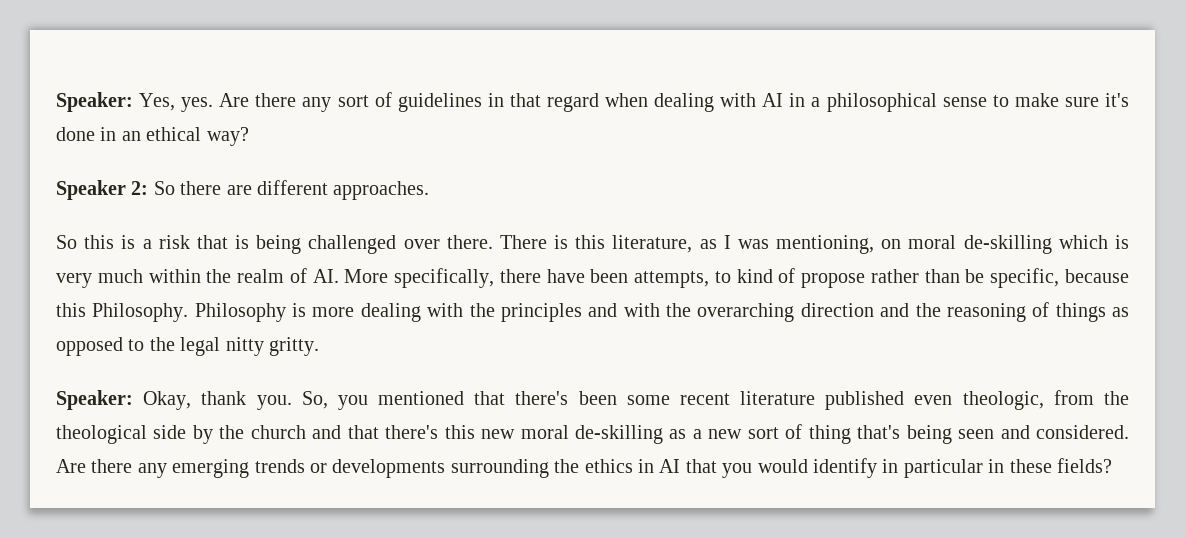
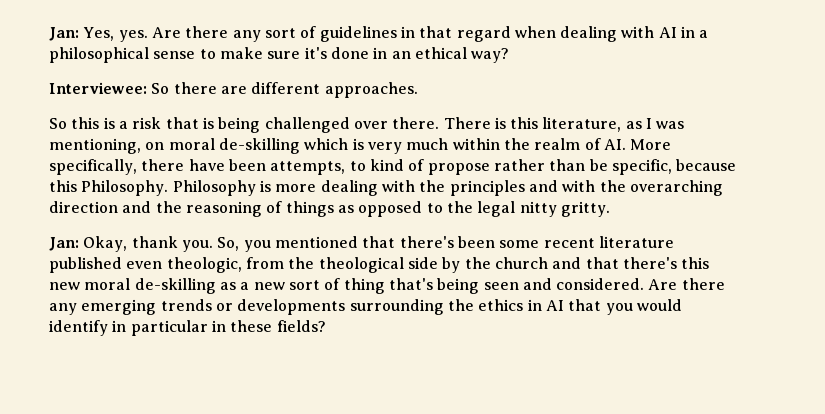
- Speaker: Yes, yes.
+ Jan: Yes, yes.
- Speaker 2: So there are different approaches.
+ Interviewee: So there are different approaches.
- Speaker: Okay, thank you.
+ Jan: Okay, thank you.

